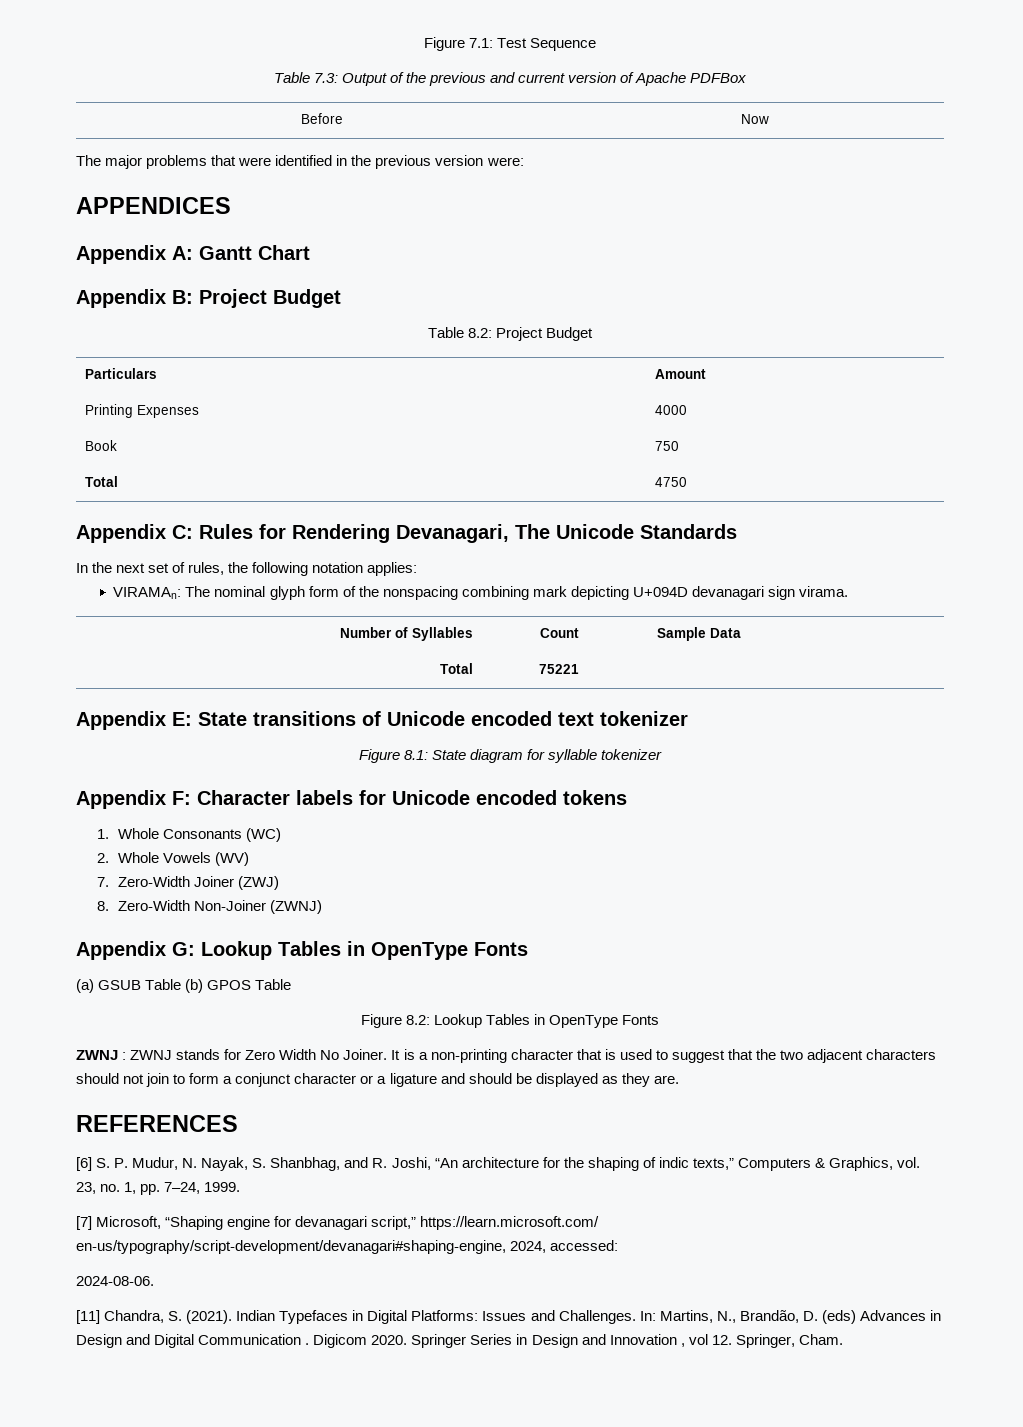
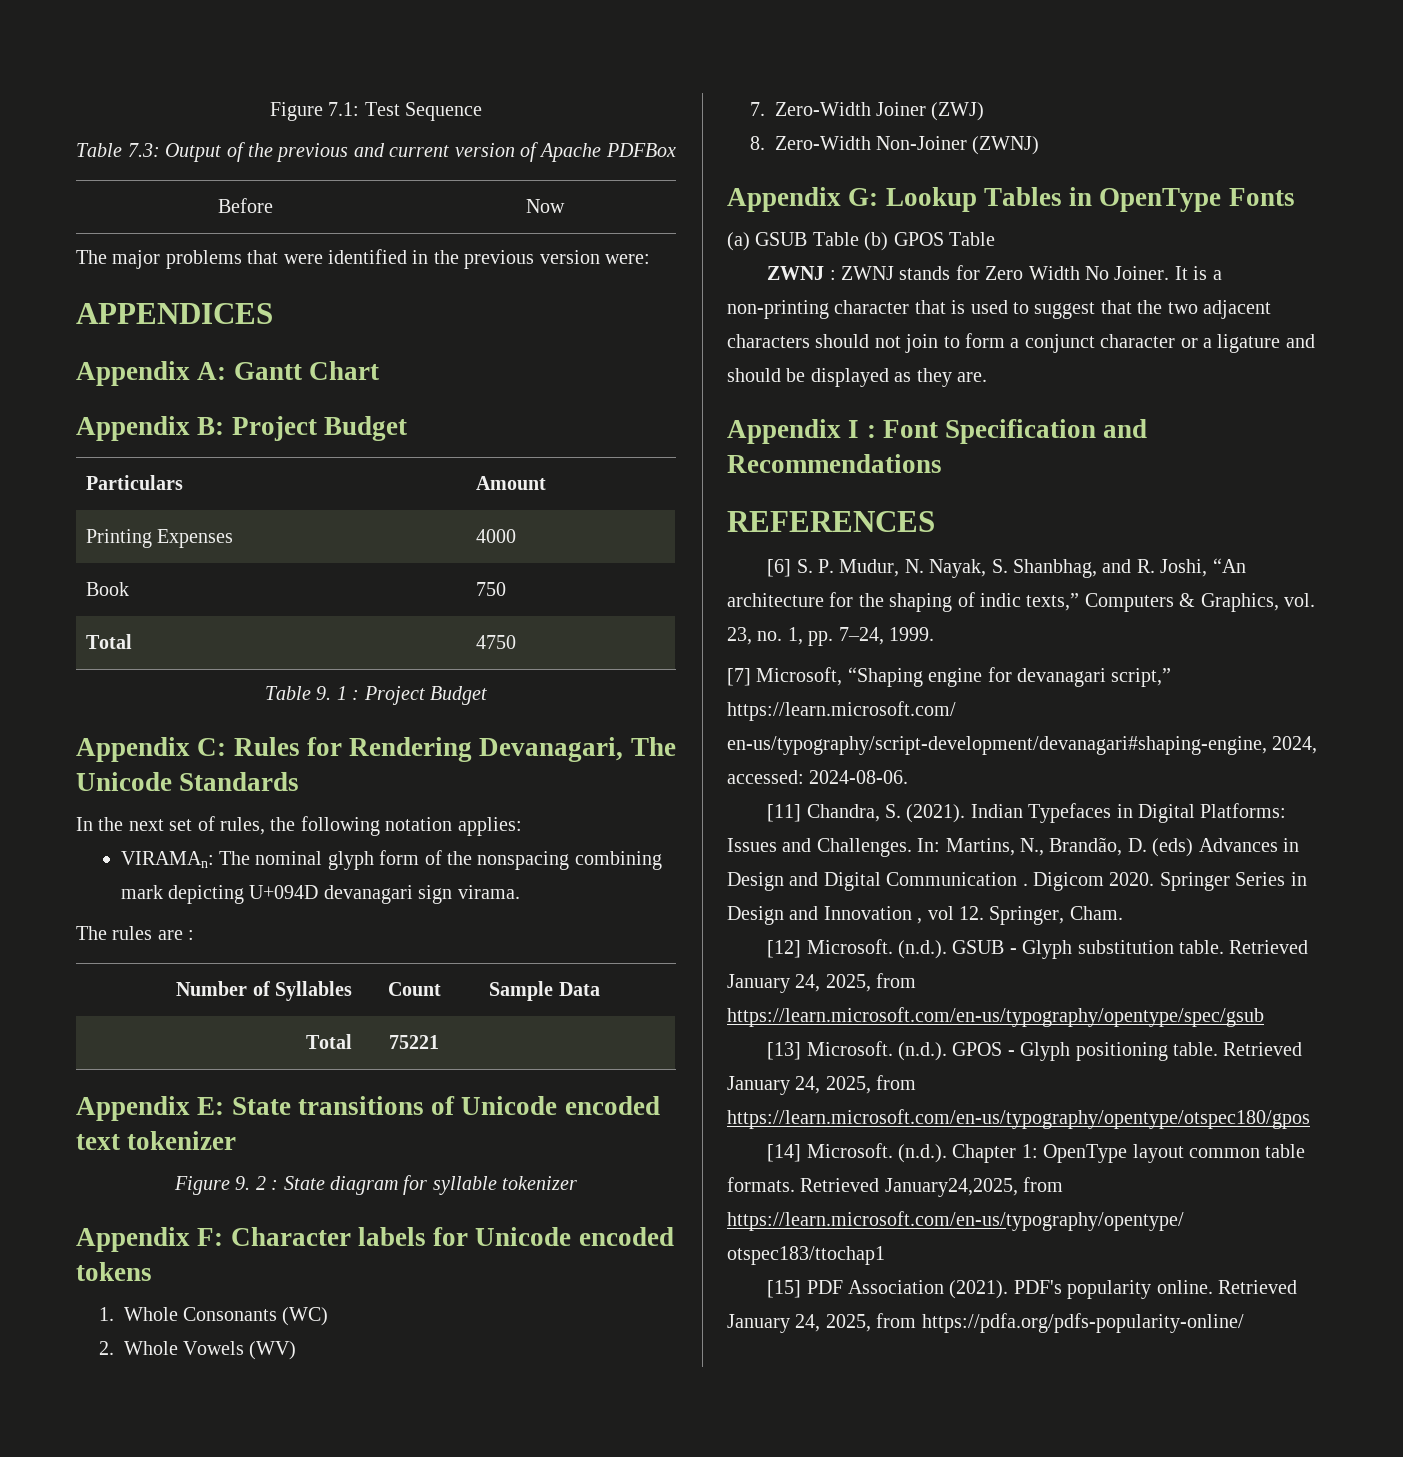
- Table 8.2: Project Budget
+ Table 9. 1 : Project Budget
+ The rules are :
- Figure 8.1: State diagram for syllable tokenizer
+ Figure 9. 2 : State diagram for syllable tokenizer
- Figure 8.2: Lookup Tables in OpenType Fonts
+ Appendix I : Font Specification and Recommendations
- [7] Microsoft, “Shaping engine for devanagari script,” https://learn.microsoft.com/ en-us/typography/script-development/devanagari#shaping-engine, 2024, accessed:
- 2024-08-06.
+ [7] Microsoft, “Shaping engine for devanagari script,” https://learn.microsoft.com/ en-us/typography/script-development/devanagari#shaping-engine, 2024, accessed: 2024-08-06.
+ [12] Microsoft. (n.d.). GSUB - Glyph substitution table. Retrieved January 24, 2025, from https://learn.microsoft.com/en-us/typography/opentype/spec/gsub
+ [13] Microsoft. (n.d.). GPOS - Glyph positioning table. Retrieved January 24, 2025, from https://learn.microsoft.com/en-us/typography/opentype/otspec180/gpos
+ [14] Microsoft. (n.d.). Chapter 1: OpenType layout common table formats. Retrieved January24,2025, from https://learn.microsoft.com/en-us/typography/opentype/ otspec183/ttochap1
+ [15] PDF Association (2021). PDF's popularity online. Retrieved January 24, 2025, from https://pdfa.org/pdfs-popularity-online/

